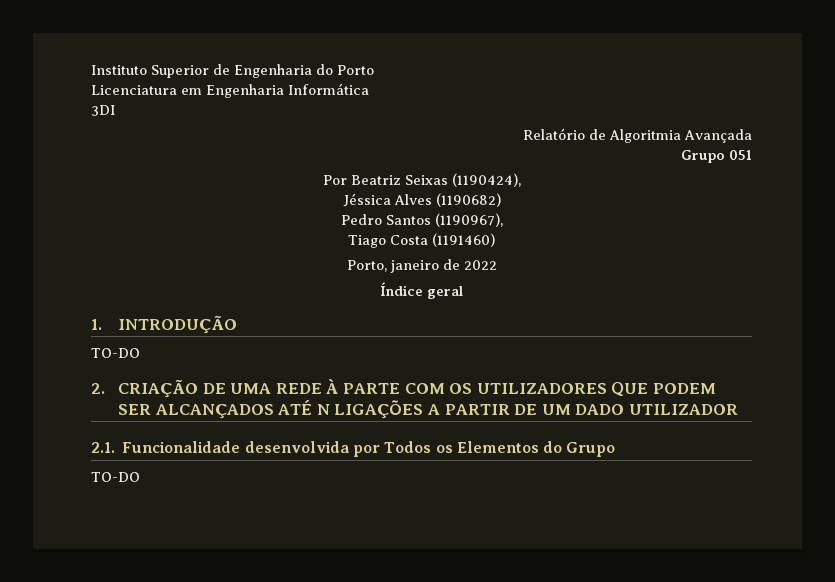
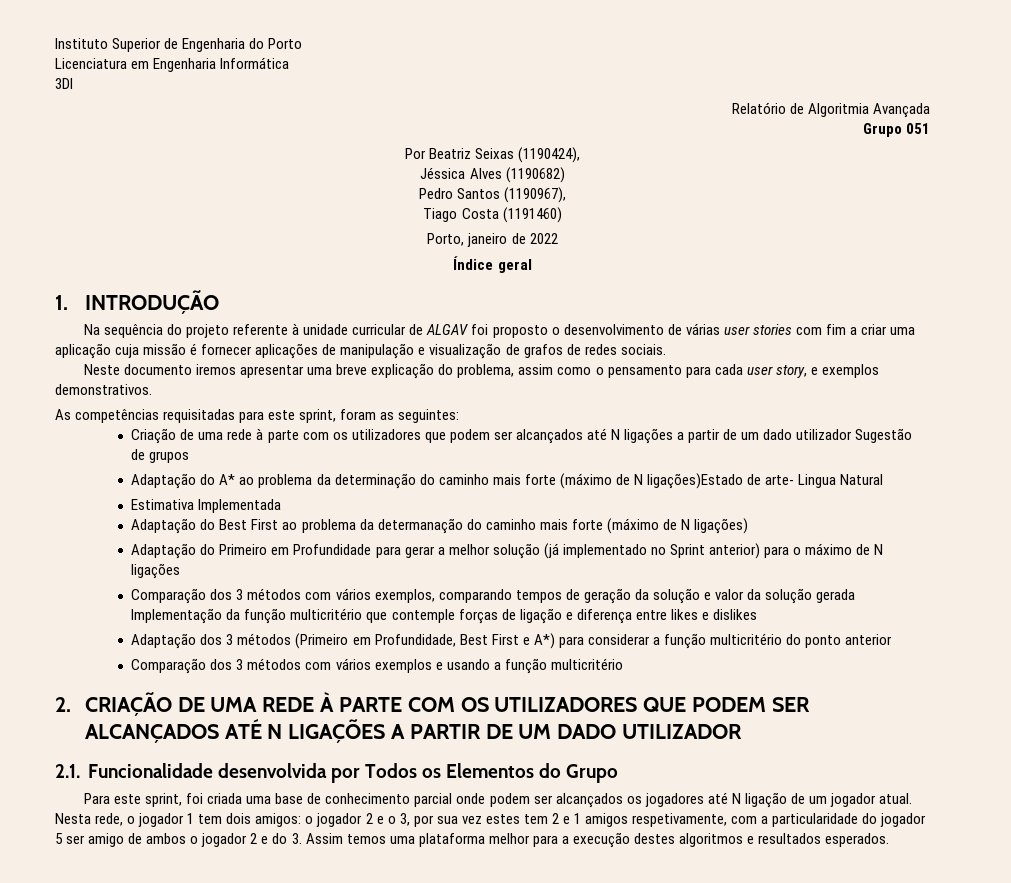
  1. INTRODUÇÃO
- TO-DO
+ Na sequência do projeto referente à unidade curricular de ALGAV foi proposto o desenvolvimento de várias user stories com fim a criar uma aplicação cuja missão é fornecer aplicações de manipulação e visualização de grafos de redes sociais.
+ Neste documento iremos apresentar uma breve explicação do problema, assim como o pensamento para cada user story, e exemplos demonstrativos.
+ As competências requisitadas para este sprint, foram as seguintes:
+ Criação de uma rede à parte com os utilizadores que podem ser alcançados até N ligações a partir de um dado utilizador Sugestão de grupos
+ Adaptação do A* ao problema da determinação do caminho mais forte (máximo de N ligações)Estado de arte- Lingua Natural
+ Estimativa Implementada
+ Adaptação do Best First ao problema da determanação do caminho mais forte (máximo de N ligações)
+ Adaptação do Primeiro em Profundidade para gerar a melhor solução (já implementado no Sprint anterior) para o máximo de N ligações
+ Comparação dos 3 métodos com vários exemplos, comparando tempos de geração da solução e valor da solução gerada Implementação da função multicritério que contemple forças de ligação e diferença entre likes e dislikes
+ Adaptação dos 3 métodos (Primeiro em Profundidade, Best First e A*) para considerar a função multicritério do ponto anterior
+ Comparação dos 3 métodos com vários exemplos e usando a função multicritério
  2.1. Funcionalidade desenvolvida por Todos os Elementos do Grupo
- TO-DO
+ Para este sprint, foi criada uma base de conhecimento parcial onde podem ser alcançados os jogadores até N ligação de um jogador atual. Nesta rede, o jogador 1 tem dois amigos: o jogador 2 e o 3, por sua vez estes tem 2 e 1 amigos respetivamente, com a particularidade do jogador 5 ser amigo de ambos o jogador 2 e do 3. Assim temos uma plataforma melhor para a execução destes algoritmos e resultados esperados.

